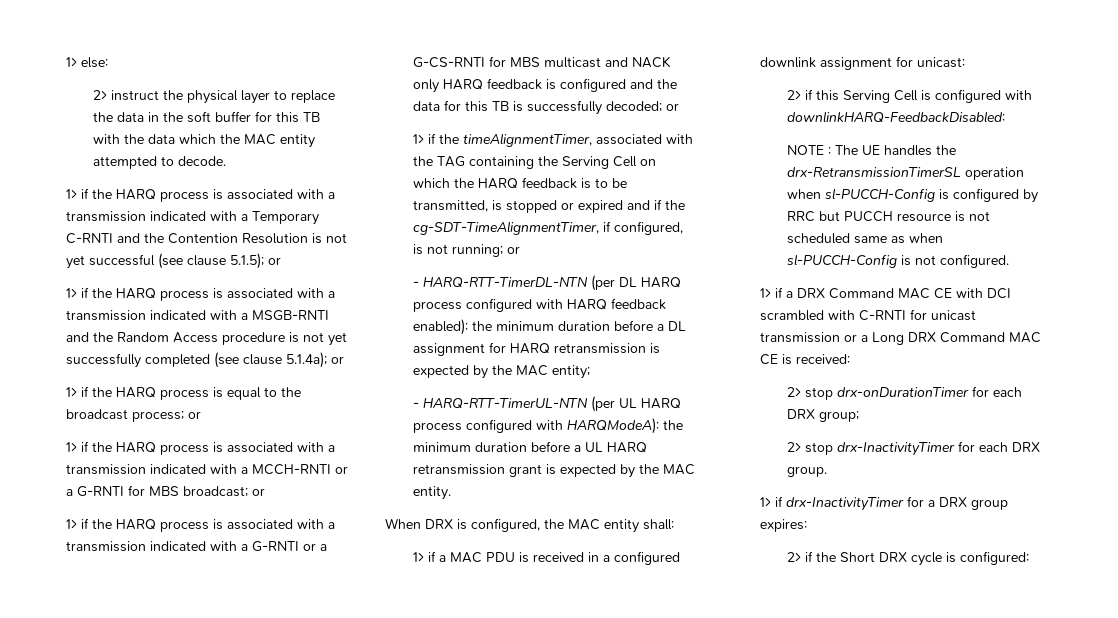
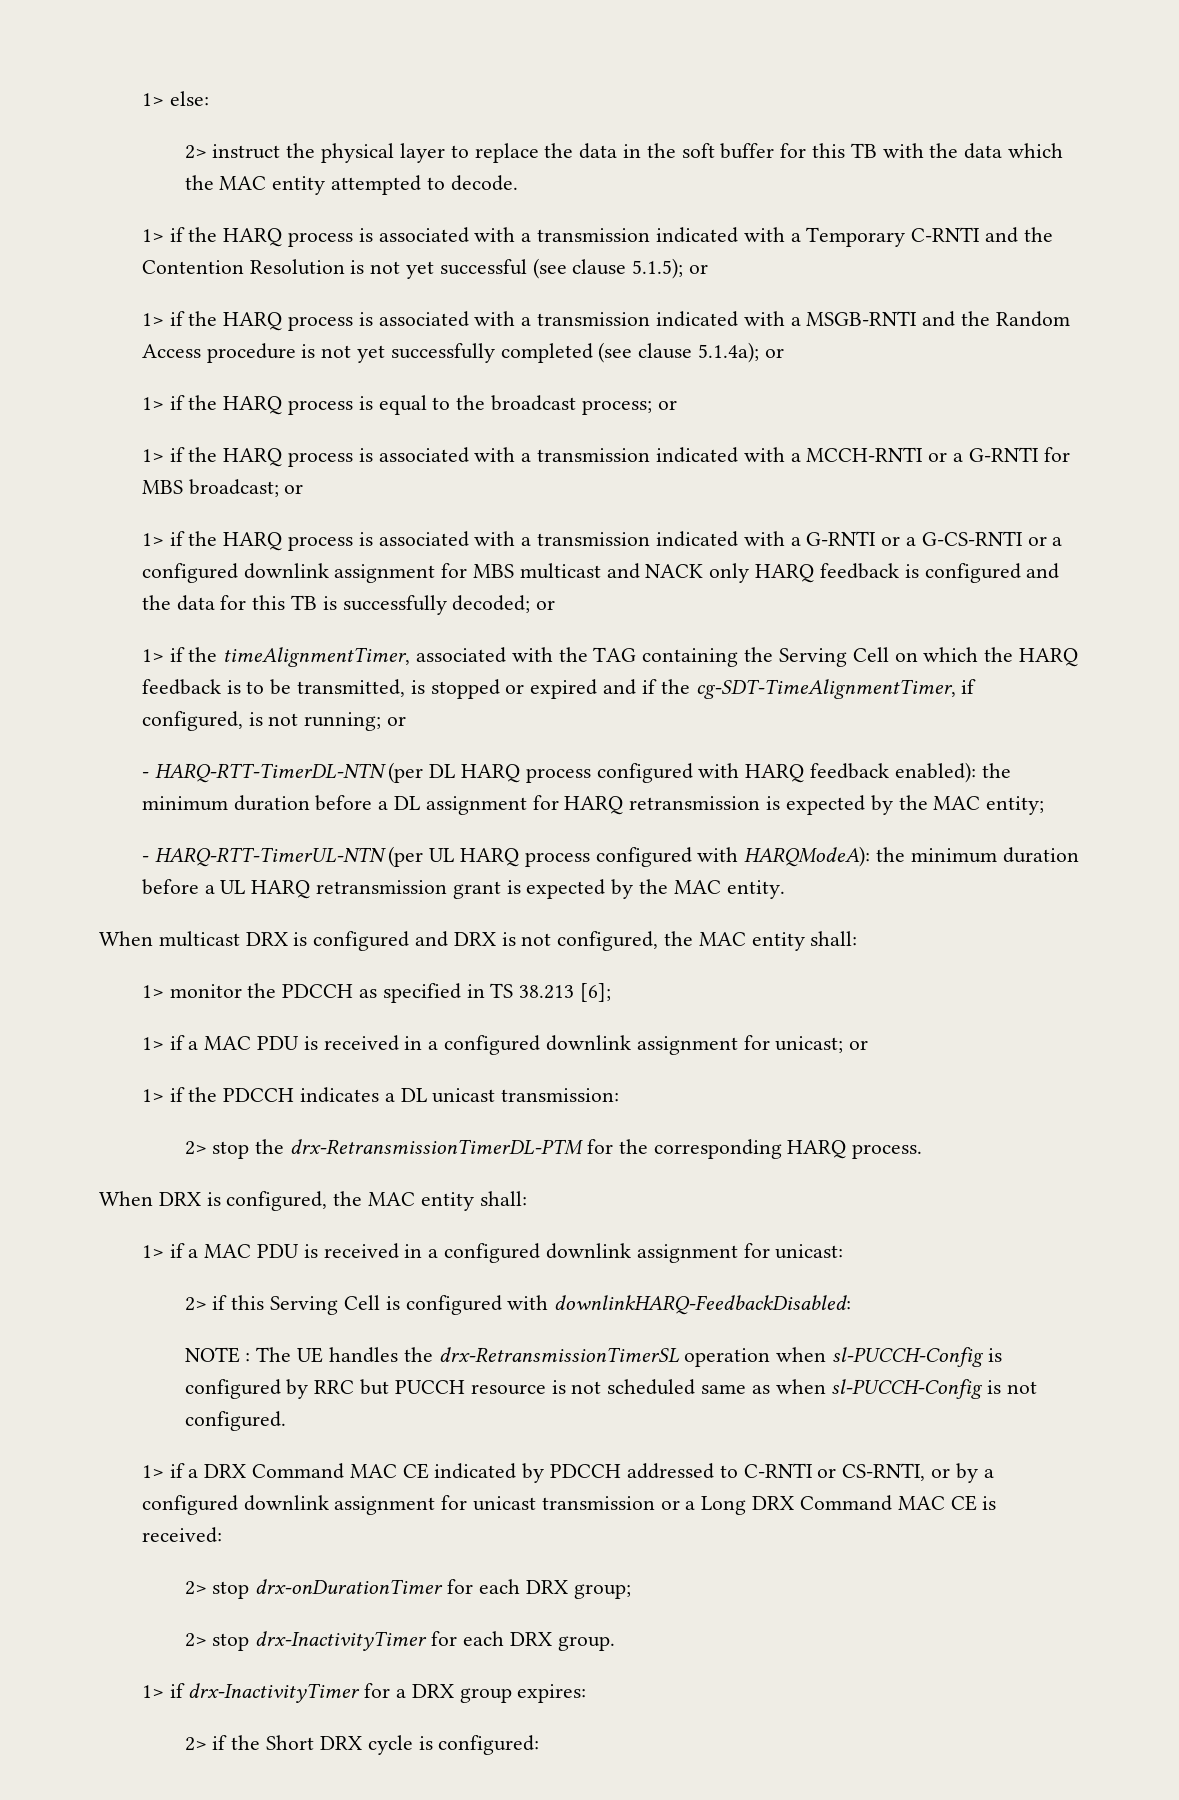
- 1> if the HARQ process is associated with a transmission indicated with a G-RNTI or a G-CS-RNTI for MBS multicast and NACK only HARQ feedback is configured and the data for this TB is successfully decoded; or
+ 1> if the HARQ process is associated with a transmission indicated with a G-RNTI or a G-CS-RNTI or a configured downlink assignment for MBS multicast and NACK only HARQ feedback is configured and the data for this TB is successfully decoded; or
+ When multicast DRX is configured and DRX is not configured, the MAC entity shall:
+ 1> monitor the PDCCH as specified in TS 38.213 [6];
+ 1> if a MAC PDU is received in a configured downlink assignment for unicast; or
+ 1> if the PDCCH indicates a DL unicast transmission:
+ 2> stop the drx-RetransmissionTimerDL-PTM for the corresponding HARQ process.
- 1> if a DRX Command MAC CE with DCI scrambled with C-RNTI for unicast transmission or a Long DRX Command MAC CE is received:
+ 1> if a DRX Command MAC CE indicated by PDCCH addressed to C-RNTI or CS-RNTI, or by a configured downlink assignment for unicast transmission or a Long DRX Command MAC CE is received:

